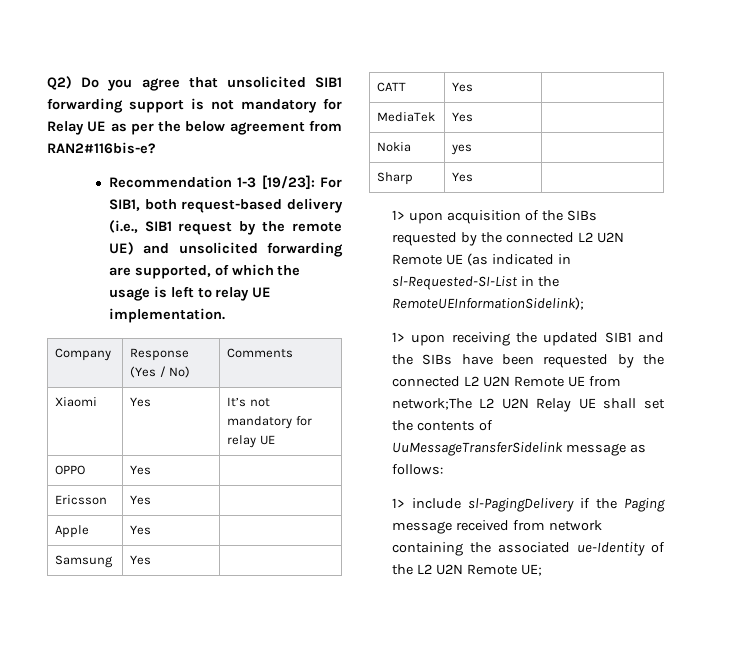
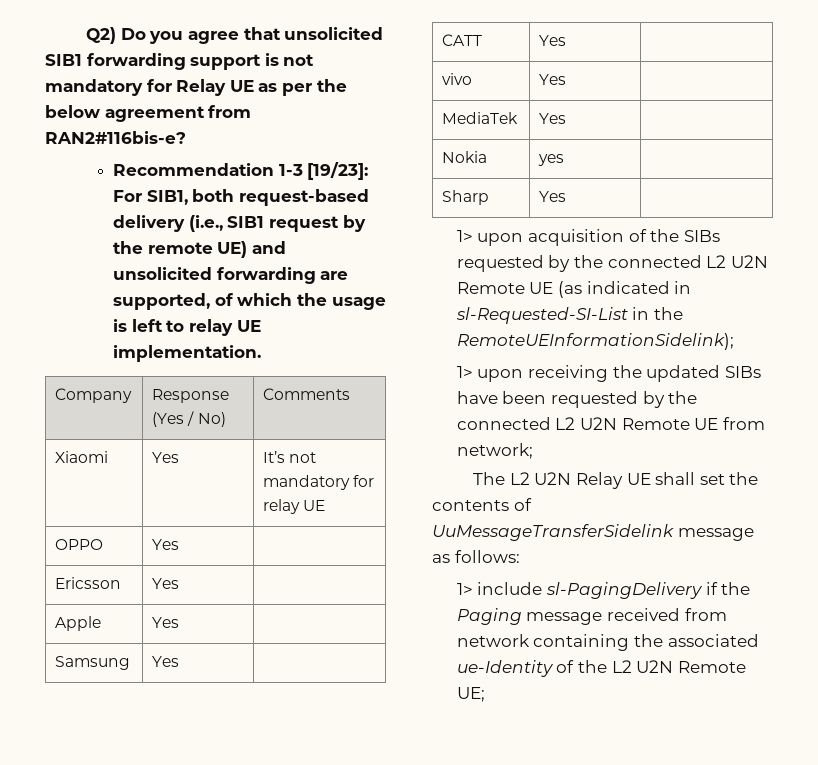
+ vivo | Yes |
- 1> upon receiving the updated SIB1 and the SIBs have been requested by the connected L2 U2N Remote UE from network;The L2 U2N Relay UE shall set the contents of UuMessageTransferSidelink message as follows:
+ 1> upon receiving the updated SIBs have been requested by the connected L2 U2N Remote UE from network;
+ The L2 U2N Relay UE shall set the contents of UuMessageTransferSidelink message as follows:

